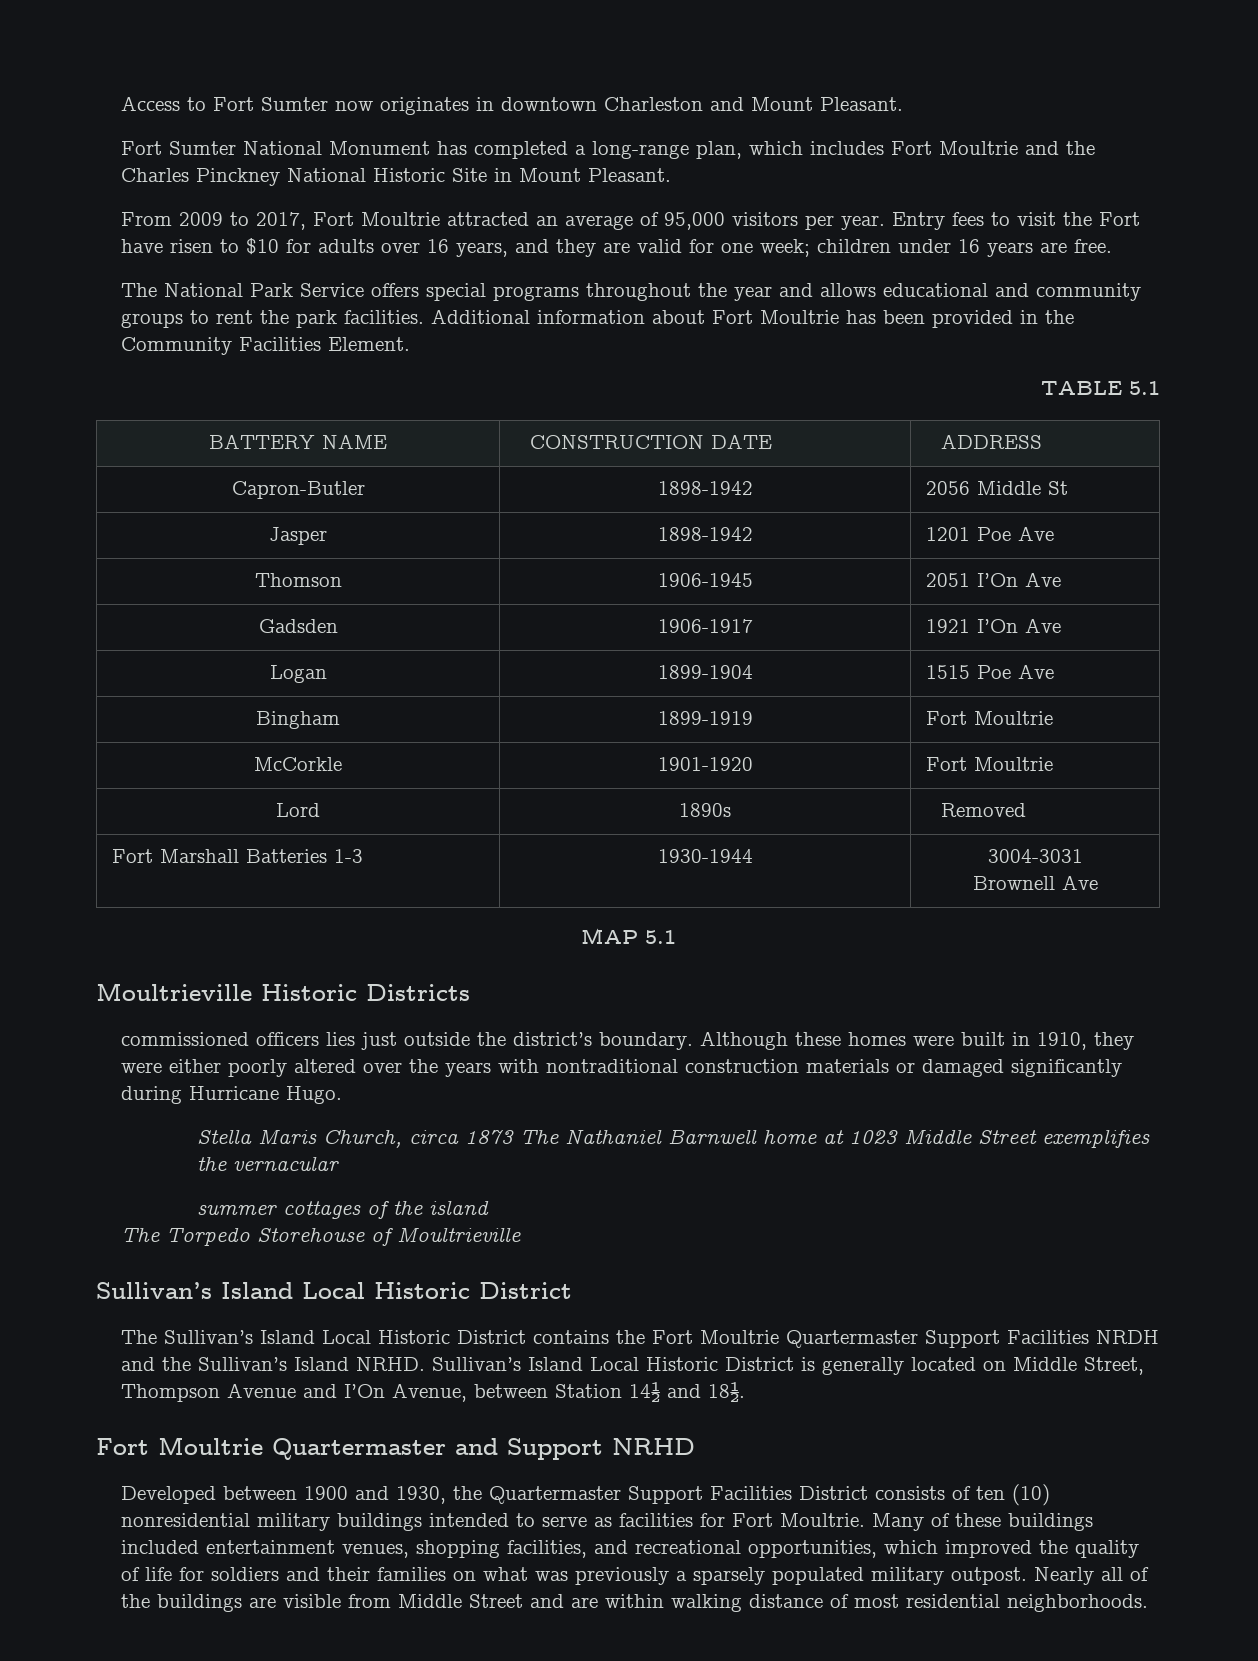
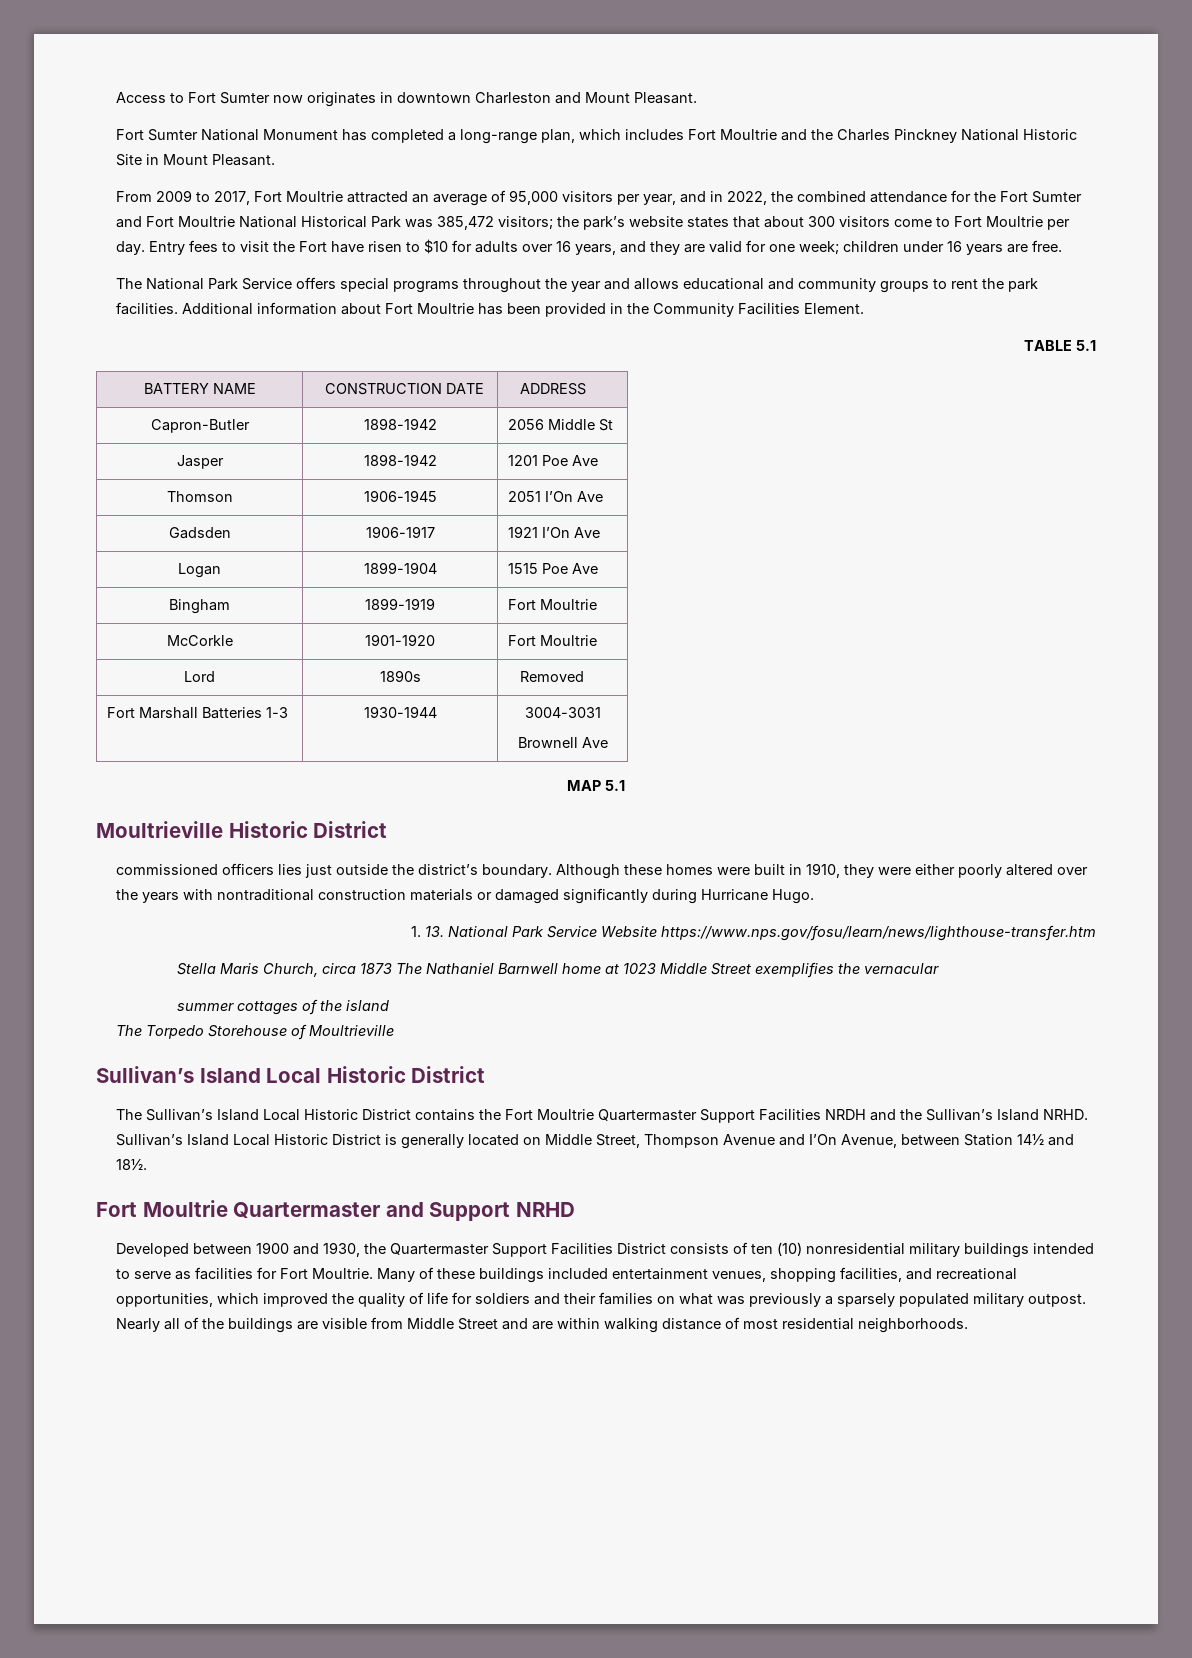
- From 2009 to 2017, Fort Moultrie attracted an average of 95,000 visitors per year.
+ From 2009 to 2017, Fort Moultrie attracted an average of 95,000 visitors per year, and in 2022, the combined attendance for the Fort Sumter and Fort Moultrie National Historical Park was 385,472 visitors; the park’s website states that about 300 visitors come to Fort Moultrie per day.
- Moultrieville Historic Districts
+ Moultrieville Historic District
+ 1. 13. National Park Service Website https://www.nps.gov/fosu/learn/news/lighthouse-transfer.htm

